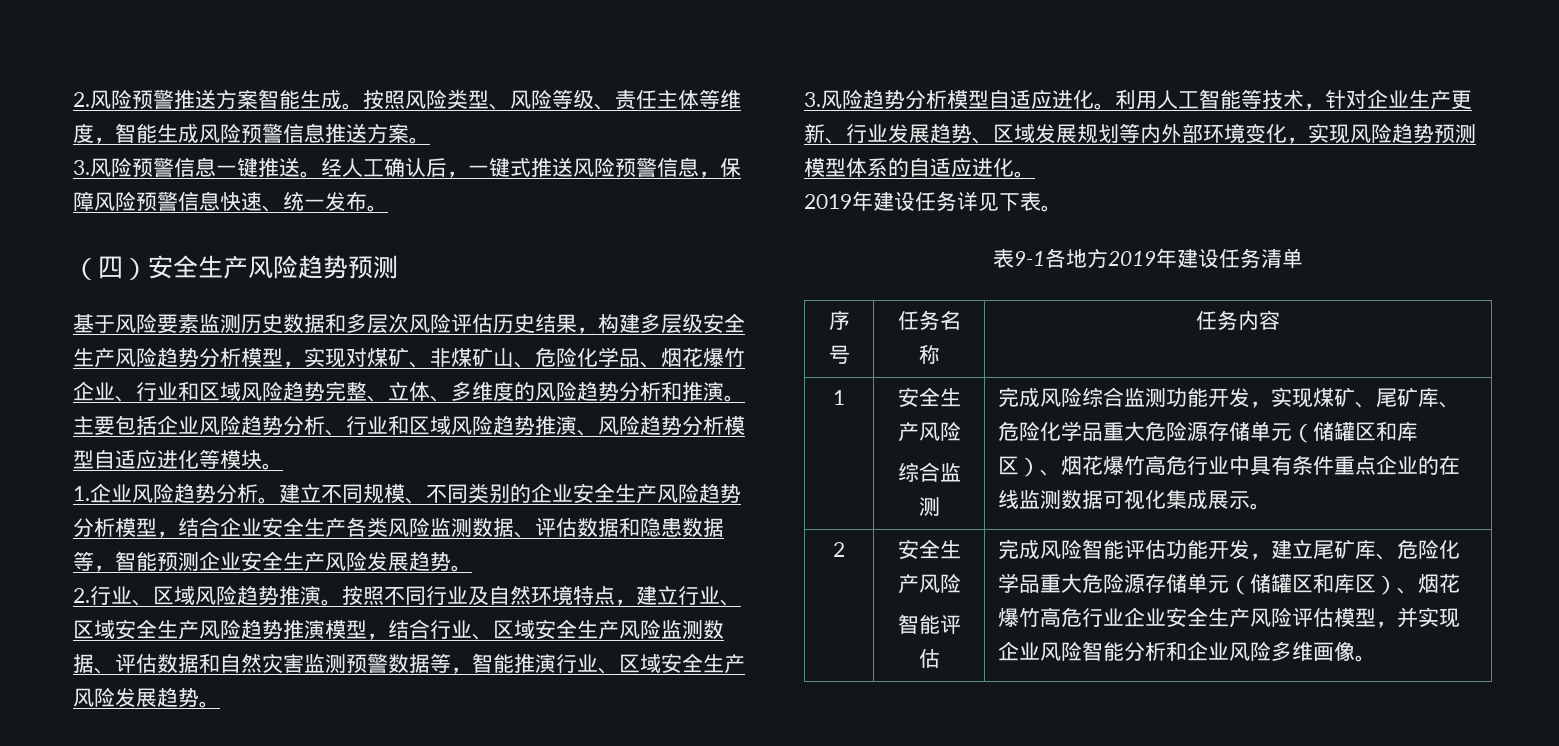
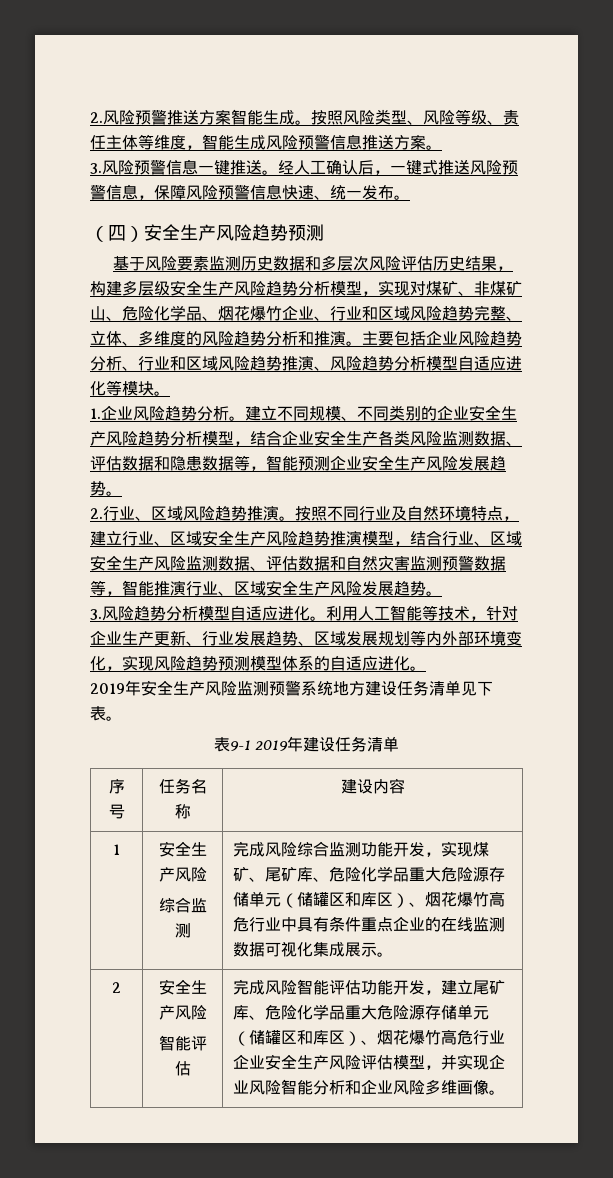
- 2019年建设任务详见下表。
+ 2019年安全生产风险监测预警系统地方建设任务清单见下表。
- 表9-1各地方2019年建设任务清单
+ 表9-1 2019年建设任务清单
- 序号 | 任务名称 | 任务内容
+ 序号 | 任务名称 | 建设内容

